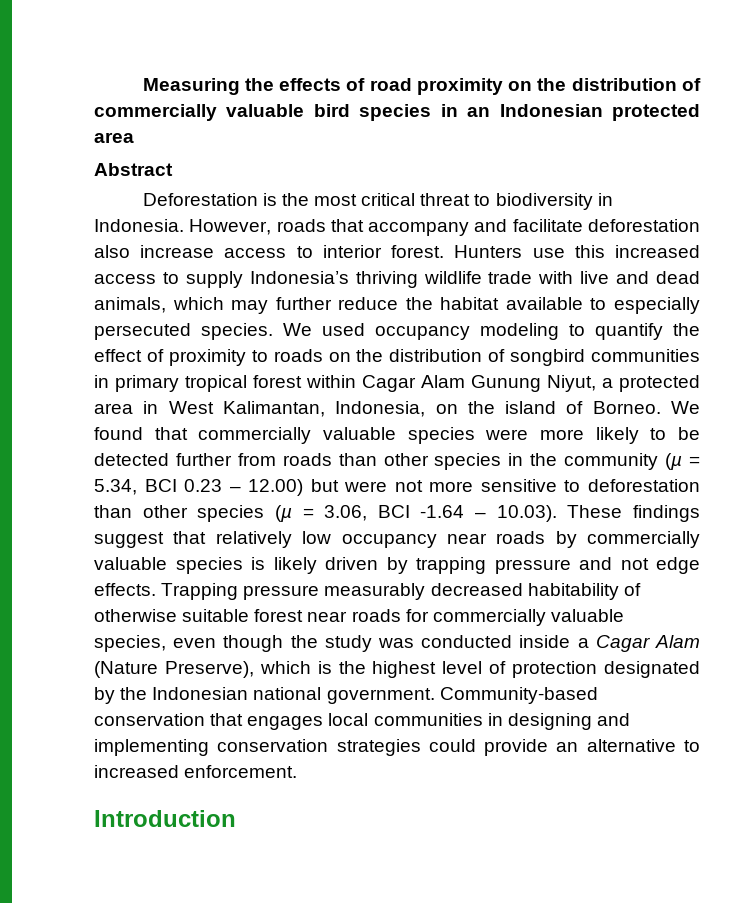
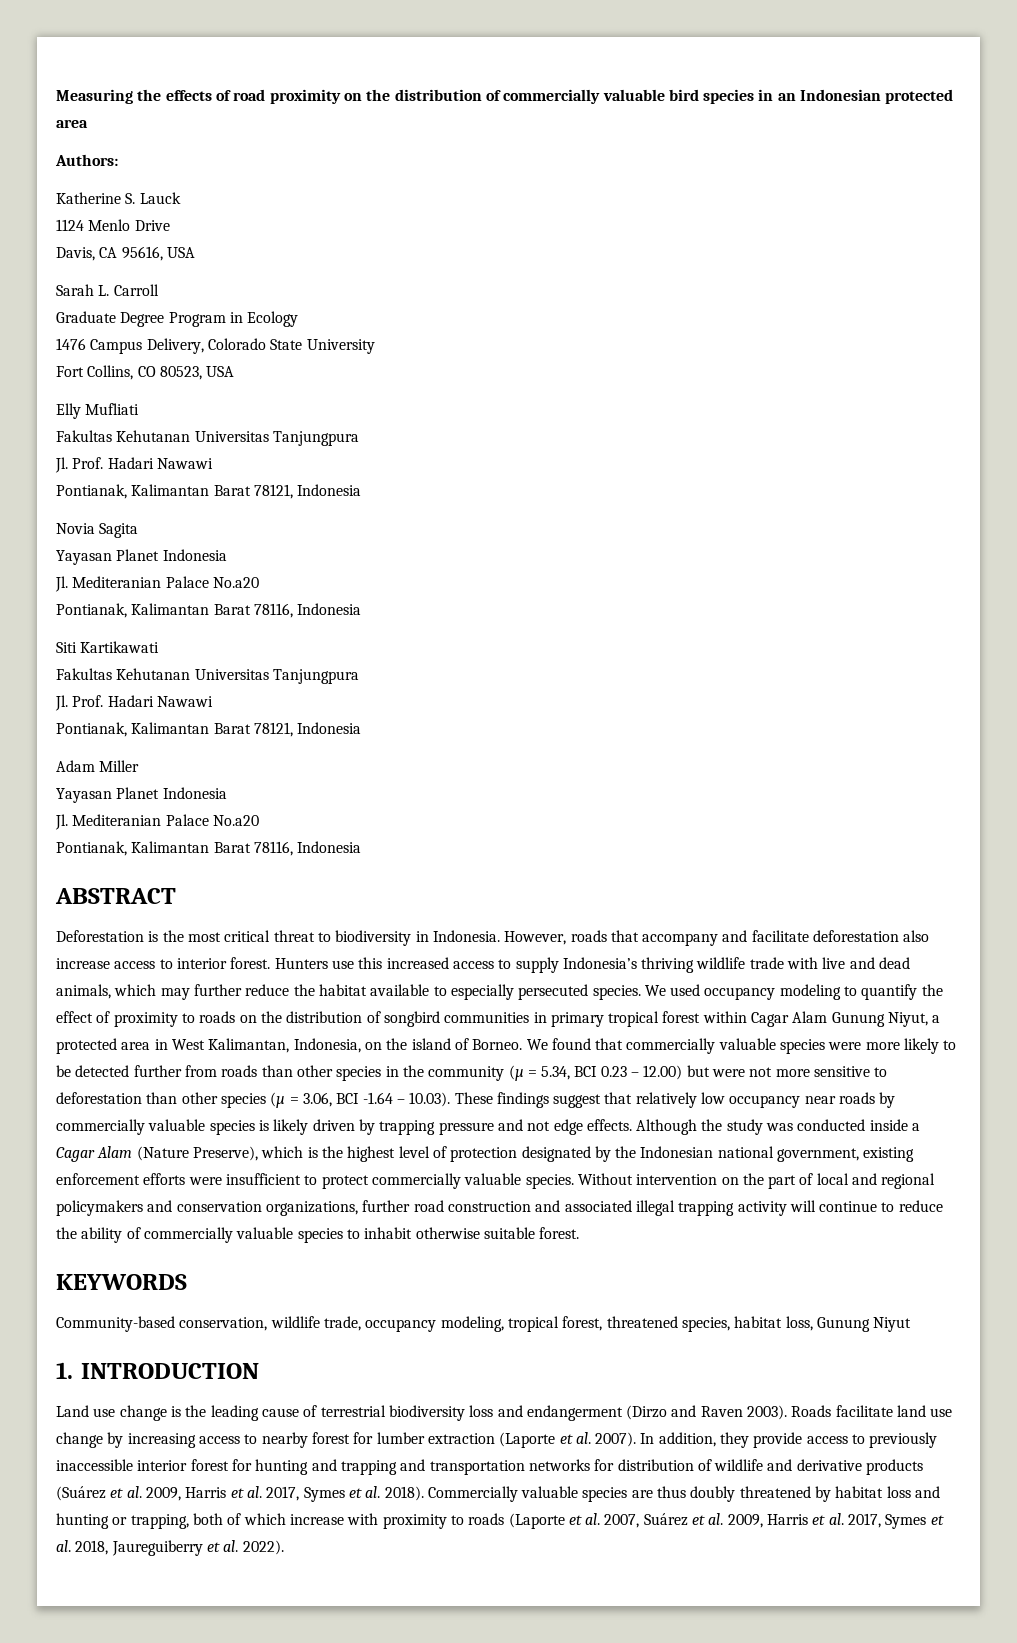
- Abstract
+ Authors:
+ Katherine S. Lauck
+ 1124 Menlo Drive
+ Davis, CA 95616, USA
+ Sarah L. Carroll
+ Graduate Degree Program in Ecology
+ 1476 Campus Delivery, Colorado State University
+ Fort Collins, CO 80523, USA
+ Elly Mufliati
+ Fakultas Kehutanan Universitas Tanjungpura
+ Jl. Prof. Hadari Nawawi
+ Pontianak, Kalimantan Barat 78121, Indonesia
+ Novia Sagita
+ Yayasan Planet Indonesia
+ Jl. Mediteranian Palace No.a20
+ Pontianak, Kalimantan Barat 78116, Indonesia
+ Siti Kartikawati
+ Fakultas Kehutanan Universitas Tanjungpura
+ Jl. Prof. Hadari Nawawi
+ Pontianak, Kalimantan Barat 78121, Indonesia
+ Adam Miller
+ Yayasan Planet Indonesia
+ Jl. Mediteranian Palace No.a20
+ Pontianak, Kalimantan Barat 78116, Indonesia
+ ABSTRACT
- Trapping pressure measurably decreased habitability of otherwise suitable forest near roads for commercially valuable species, even though the study was conducted inside a Cagar Alam (Nature Preserve), which is the highest level of protection designated by the Indonesian national government. Community-based conservation that engages local communities in designing and implementing conservation strategies could provide an alternative to increased enforcement.
- Introduction
+ Although the study was conducted inside a Cagar Alam (Nature Preserve), which is the highest level of protection designated by the Indonesian national government, existing enforcement efforts were insufficient to protect commercially valuable species. Without intervention on the part of local and regional policymakers and conservation organizations, further road construction and associated illegal trapping activity will continue to reduce the ability of commercially valuable species to inhabit otherwise suitable forest.
+ KEYWORDS
+ Community-based conservation, wildlife trade, occupancy modeling, tropical forest, threatened species, habitat loss, Gunung Niyut
+ 1. INTRODUCTION
+ Land use change is the leading cause of terrestrial biodiversity loss and endangerment (Dirzo and Raven 2003). Roads facilitate land use change by increasing access to nearby forest for lumber extraction (Laporte et al. 2007). In addition, they provide access to previously inaccessible interior forest for hunting and trapping and transportation networks for distribution of wildlife and derivative products (Suárez et al. 2009, Harris et al. 2017, Symes et al. 2018). Commercially valuable species are thus doubly threatened by habitat loss and hunting or trapping, both of which increase with proximity to roads (Laporte et al. 2007, Suárez et al. 2009, Harris et al. 2017, Symes et al. 2018, Jaureguiberry et al. 2022).

